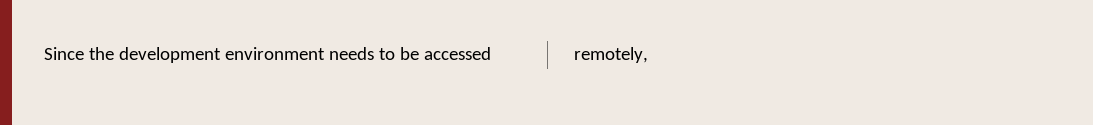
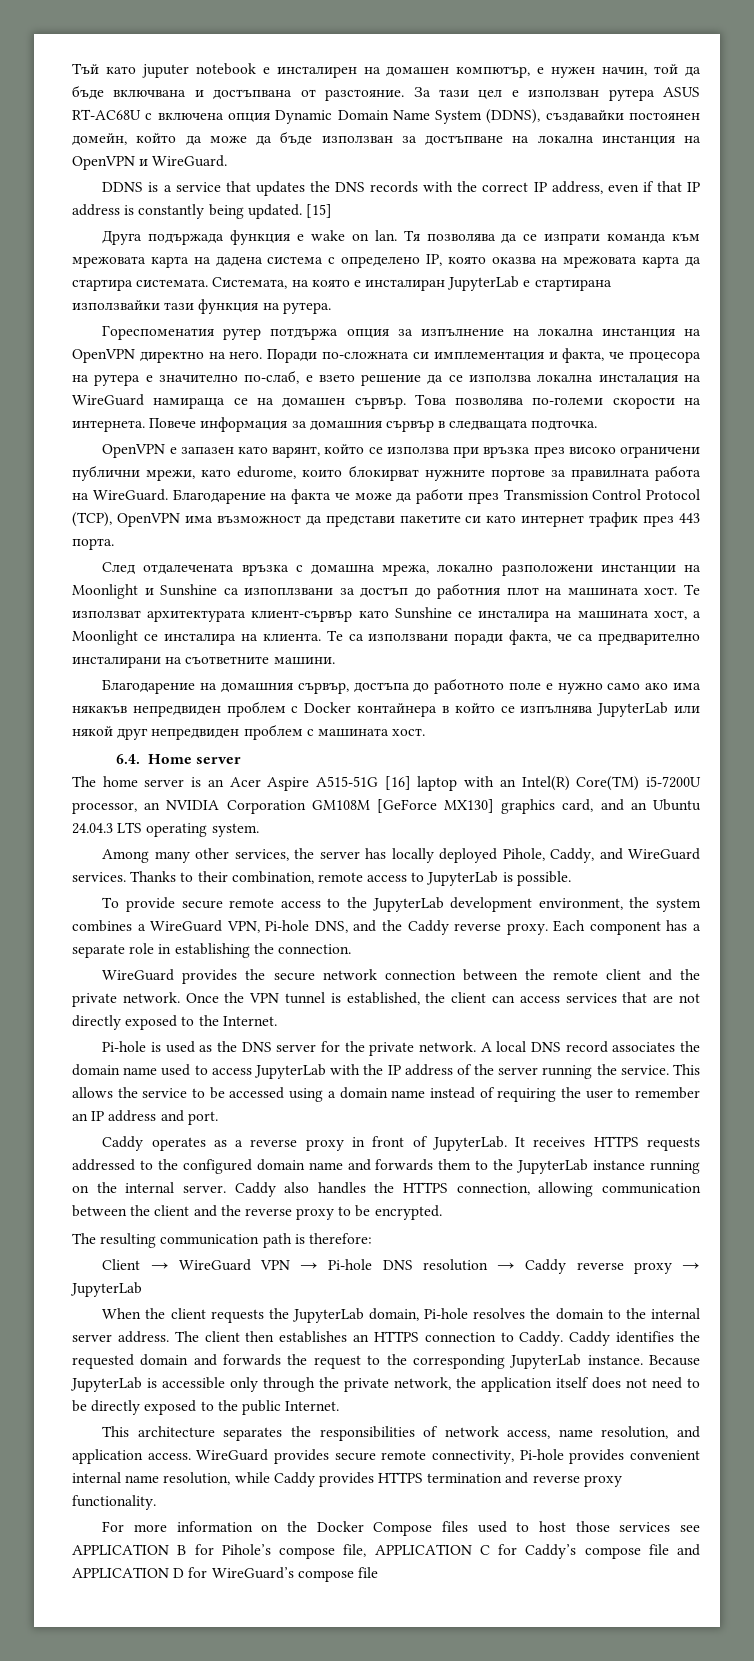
- Since the development environment needs to be accessed remotely,
+ Тъй като juputer notebook е инсталирен на домашен компютър, е нужен начин, той да бъде включвана и достъпвана от разстояние. За тази цел е използван рутера ASUS RT-AC68U с включена опция Dynamic Domain Name System (DDNS), създавайки постоянен домейн, който да може да бъде използван за достъпване на локална инстанция на OpenVPN и WireGuard.
+ DDNS is a service that updates the DNS records with the correct IP address, even if that IP address is constantly being updated. [15]
+ Друга подържада функция е wake on lan. Тя позволява да се изпрати команда към мрежовата карта на дадена система с определено IP, която оказва на мрежовата карта да стартира системата. Системата, на която е инсталиран JupyterLab е стартирана използвайки тази функция на рутера.
+ Гореспоменатия рутер потдържа опция за изпълнение на локална инстанция на OpenVPN директно на него. Поради по-сложната си имплементация и факта, че процесора на рутера е значително по-слаб, е взето решение да се използва локална инсталация на WireGuard намираща се на домашен сървър. Това позволява по-големи скорости на интернета. Повече информация за домашния сървър в следващата подточка.
+ OpenVPN е запазен като варянт, който се използва при връзка през високо ограничени публични мрежи, като edurome, които блокирват нужните портове за правилната работа на WireGuard. Благодарение на факта че може да работи през Transmission Control Protocol (TCP), OpenVPN има възможност да представи пакетите си като интернет трафик през 443 порта.
+ След отдалечената връзка с домашна мрежа, локално разположени инстанции на Moonlight и Sunshine са изпоплзвани за достъп до работния плот на машината хост. Те използват архитектурата клиент-сървър като Sunshine се инсталира на машината хост, а Moonlight се инсталира на клиента. Те са използвани поради факта, че са предварително инсталирани на съответните машини.
+ Благодарение на домашния сървър, достъпа до работното поле е нужно само ако има някакъв непредвиден проблем с Docker контайнера в който се изпълнява JupyterLab или някой друг непредвиден проблем с машината хост.
+ 6.4. Home server
+ The home server is an Acer Aspire A515-51G [16] laptop with an Intel(R) Core(TM) i5-7200U processor, an NVIDIA Corporation GM108M [GeForce MX130] graphics card, and an Ubuntu 24.04.3 LTS operating system.
+ Among many other services, the server has locally deployed Pihole, Caddy, and WireGuard services. Thanks to their combination, remote access to JupyterLab is possible.
+ To provide secure remote access to the JupyterLab development environment, the system combines a WireGuard VPN, Pi-hole DNS, and the Caddy reverse proxy. Each component has a separate role in establishing the connection.
+ WireGuard provides the secure network connection between the remote client and the private network. Once the VPN tunnel is established, the client can access services that are not directly exposed to the Internet.
+ Pi-hole is used as the DNS server for the private network. A local DNS record associates the domain name used to access JupyterLab with the IP address of the server running the service. This allows the service to be accessed using a domain name instead of requiring the user to remember an IP address and port.
+ Caddy operates as a reverse proxy in front of JupyterLab. It receives HTTPS requests addressed to the configured domain name and forwards them to the JupyterLab instance running on the internal server. Caddy also handles the HTTPS connection, allowing communication between the client and the reverse proxy to be encrypted.
+ The resulting communication path is therefore:
+ Client → WireGuard VPN → Pi-hole DNS resolution → Caddy reverse proxy → JupyterLab
+ When the client requests the JupyterLab domain, Pi-hole resolves the domain to the internal server address. The client then establishes an HTTPS connection to Caddy. Caddy identifies the requested domain and forwards the request to the corresponding JupyterLab instance. Because JupyterLab is accessible only through the private network, the application itself does not need to be directly exposed to the public Internet.
+ This architecture separates the responsibilities of network access, name resolution, and application access. WireGuard provides secure remote connectivity, Pi-hole provides convenient internal name resolution, while Caddy provides HTTPS termination and reverse proxy functionality.
+ For more information on the Docker Compose files used to host those services see APPLICATION B for Pihole’s compose file, APPLICATION C for Caddy’s compose file and APPLICATION D for WireGuard’s compose file

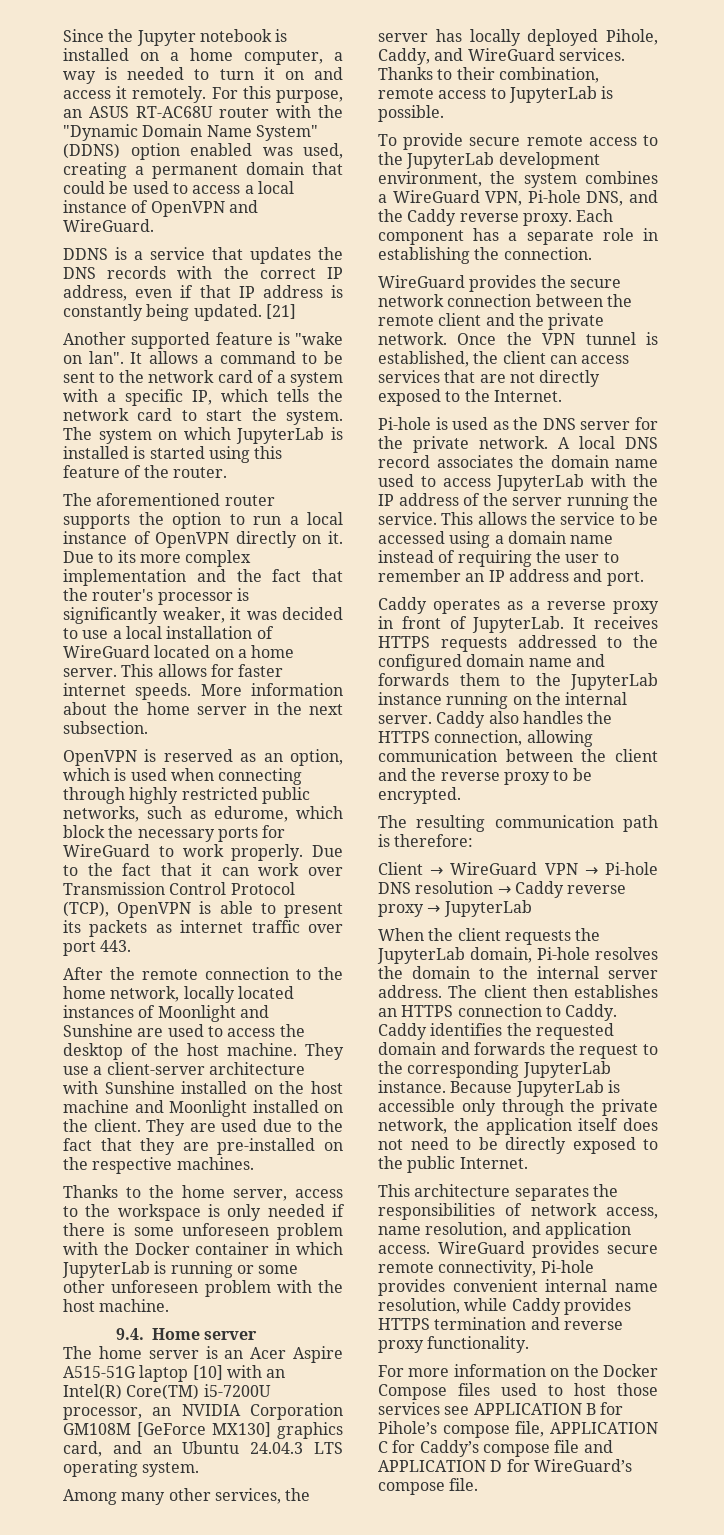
- Тъй като juputer notebook е инсталирен на домашен компютър, е нужен начин, той да бъде включвана и достъпвана от разстояние. За тази цел е използван рутера ASUS RT-AC68U с включена опция Dynamic Domain Name System (DDNS), създавайки постоянен домейн, който да може да бъде използван за достъпване на локална инстанция на OpenVPN и WireGuard.
+ Since the Jupyter notebook is installed on a home computer, a way is needed to turn it on and access it remotely. For this purpose, an ASUS RT-AC68U router with the "Dynamic Domain Name System" (DDNS) option enabled was used, creating a permanent domain that could be used to access a local instance of OpenVPN and WireGuard.
- [15]
- Друга подържада функция е wake on lan. Тя позволява да се изпрати команда към мрежовата карта на дадена система с определено IP, която оказва на мрежовата карта да стартира системата. Системата, на която е инсталиран JupyterLab е стартирана използвайки тази функция на рутера.
- Гореспоменатия рутер потдържа опция за изпълнение на локална инстанция на OpenVPN директно на него. Поради по-сложната си имплементация и факта, че процесора на рутера е значително по-слаб, е взето решение да се използва локална инсталация на WireGuard намираща се на домашен сървър. Това позволява по-големи скорости на интернета. Повече информация за домашния сървър в следващата подточка.
- OpenVPN е запазен като варянт, който се използва при връзка през високо ограничени публични мрежи, като edurome, които блокирват нужните портове за правилната работа на WireGuard. Благодарение на факта че може да работи през Transmission Control Protocol (TCP), OpenVPN има възможност да представи пакетите си като интернет трафик през 443 порта.
- След отдалечената връзка с домашна мрежа, локално разположени инстанции на Moonlight и Sunshine са изпоплзвани за достъп до работния плот на машината хост. Те използват архитектурата клиент-сървър като Sunshine се инсталира на машината хост, а Moonlight се инсталира на клиента. Те са използвани поради факта, че са предварително инсталирани на съответните машини.
- Благодарение на домашния сървър, достъпа до работното поле е нужно само ако има някакъв непредвиден проблем с Docker контайнера в който се изпълнява JupyterLab или някой друг непредвиден проблем с машината хост.
- 6.4. Home server
+ [21]
+ Another supported feature is "wake on lan". It allows a command to be sent to the network card of a system with a specific IP, which tells the network card to start the system. The system on which JupyterLab is installed is started using this feature of the router.
+ The aforementioned router supports the option to run a local instance of OpenVPN directly on it. Due to its more complex implementation and the fact that the router's processor is significantly weaker, it was decided to use a local installation of WireGuard located on a home server. This allows for faster internet speeds. More information about the home server in the next subsection.
+ OpenVPN is reserved as an option, which is used when connecting through highly restricted public networks, such as edurome, which block the necessary ports for WireGuard to work properly. Due to the fact that it can work over Transmission Control Protocol (TCP), OpenVPN is able to present its packets as internet traffic over port 443.
+ After the remote connection to the home network, locally located instances of Moonlight and Sunshine are used to access the desktop of the host machine. They use a client-server architecture with Sunshine installed on the host machine and Moonlight installed on the client. They are used due to the fact that they are pre-installed on the respective machines.
+ Thanks to the home server, access to the workspace is only needed if there is some unforeseen problem with the Docker container in which JupyterLab is running or some other unforeseen problem with the host machine.
+ 9.4. Home server
- The home server is an Acer Aspire A515-51G [16] laptop with an Intel(R) Core(TM) i5-7200U processor, an NVIDIA Corporation GM108M [GeForce MX130] graphics card, and an Ubuntu 24.04.3 LTS operating system.
+ The home server is an Acer Aspire A515-51G laptop [10] with an Intel(R) Core(TM) i5-7200U processor, an NVIDIA Corporation GM108M [GeForce MX130] graphics card, and an Ubuntu 24.04.3 LTS operating system.
- For more information on the Docker Compose files used to host those services see APPLICATION B for Pihole’s compose file, APPLICATION C for Caddy’s compose file and APPLICATION D for WireGuard’s compose file
+ For more information on the Docker Compose files used to host those services see APPLICATION B for Pihole’s compose file, APPLICATION C for Caddy’s compose file and APPLICATION D for WireGuard’s compose file.

